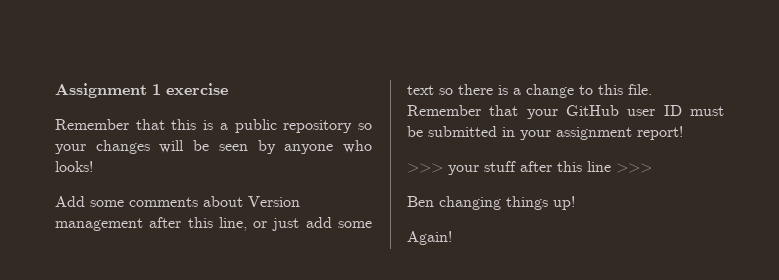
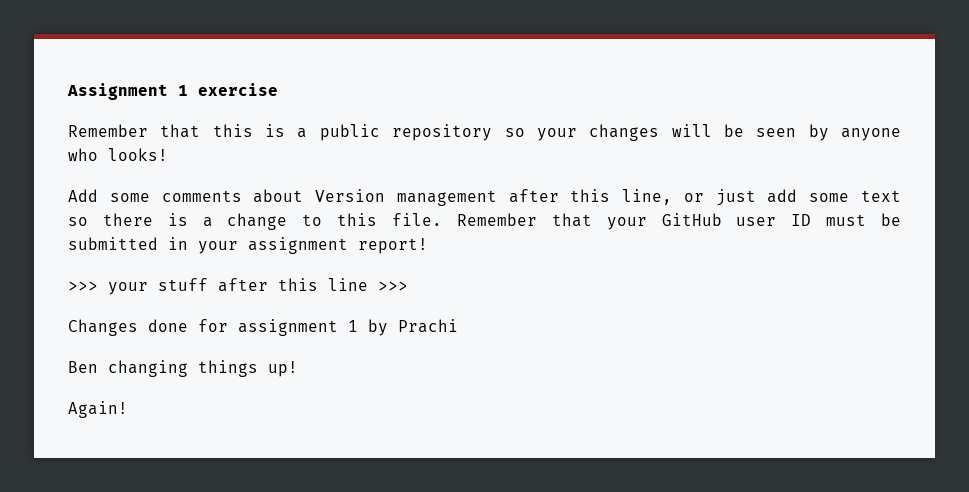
+ Changes done for assignment 1 by Prachi

